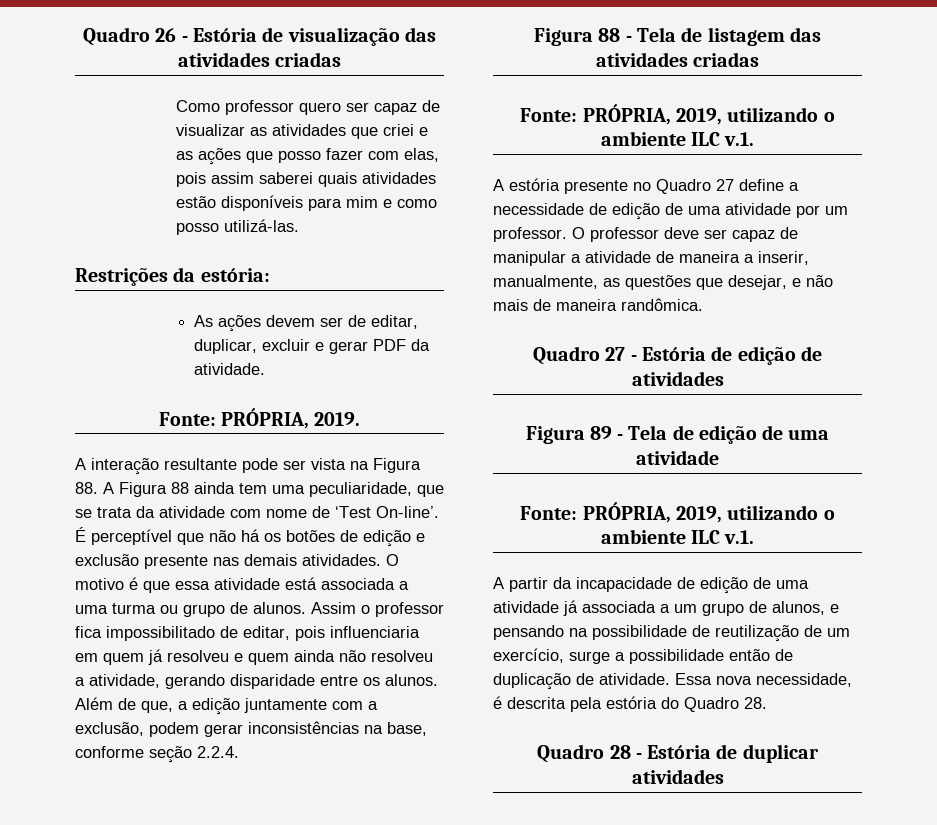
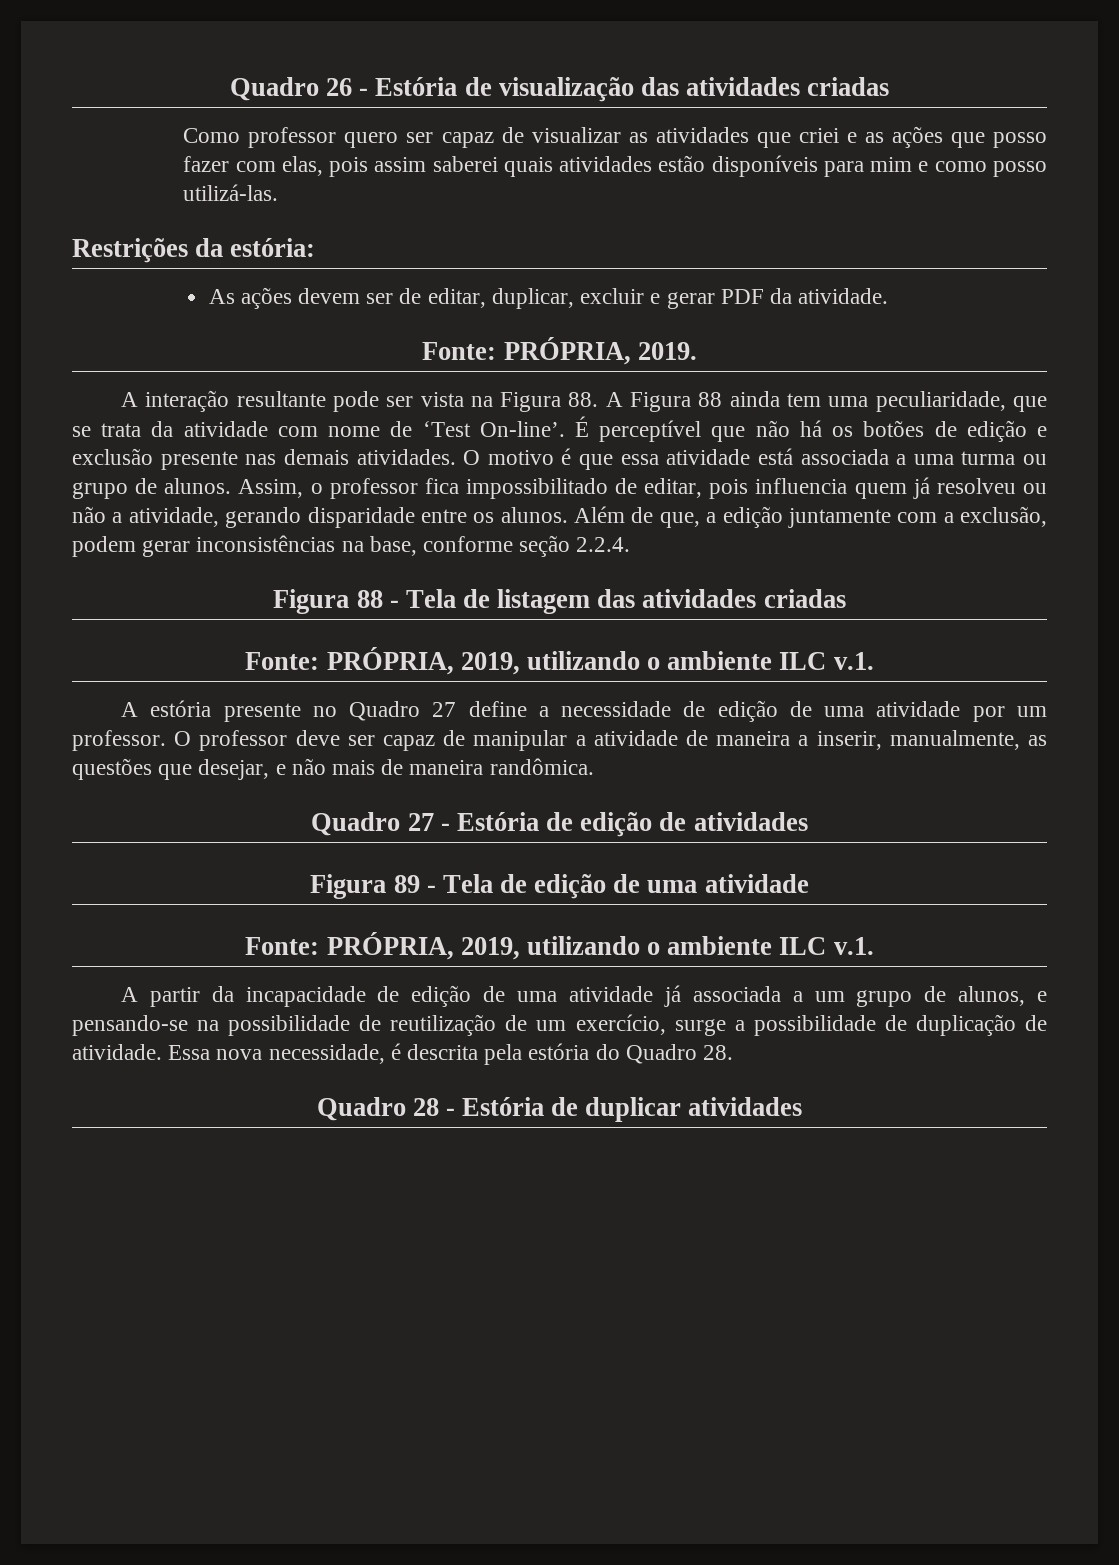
- Assim o professor fica impossibilitado de editar, pois influenciaria em quem já resolveu e quem ainda não resolveu a atividade, gerando disparidade entre os alunos.
+ Assim, o professor fica impossibilitado de editar, pois influencia quem já resolveu ou não a atividade, gerando disparidade entre os alunos.
- A partir da incapacidade de edição de uma atividade já associada a um grupo de alunos, e pensando na possibilidade de reutilização de um exercício, surge a possibilidade então de duplicação de atividade.
+ A partir da incapacidade de edição de uma atividade já associada a um grupo de alunos, e pensando-se na possibilidade de reutilização de um exercício, surge a possibilidade de duplicação de atividade.

